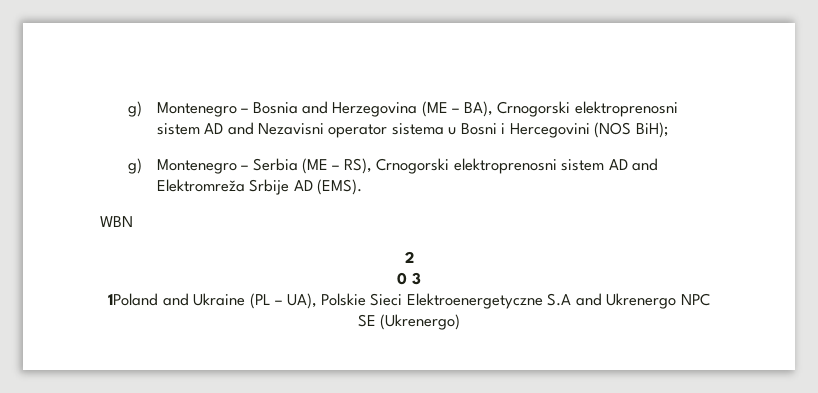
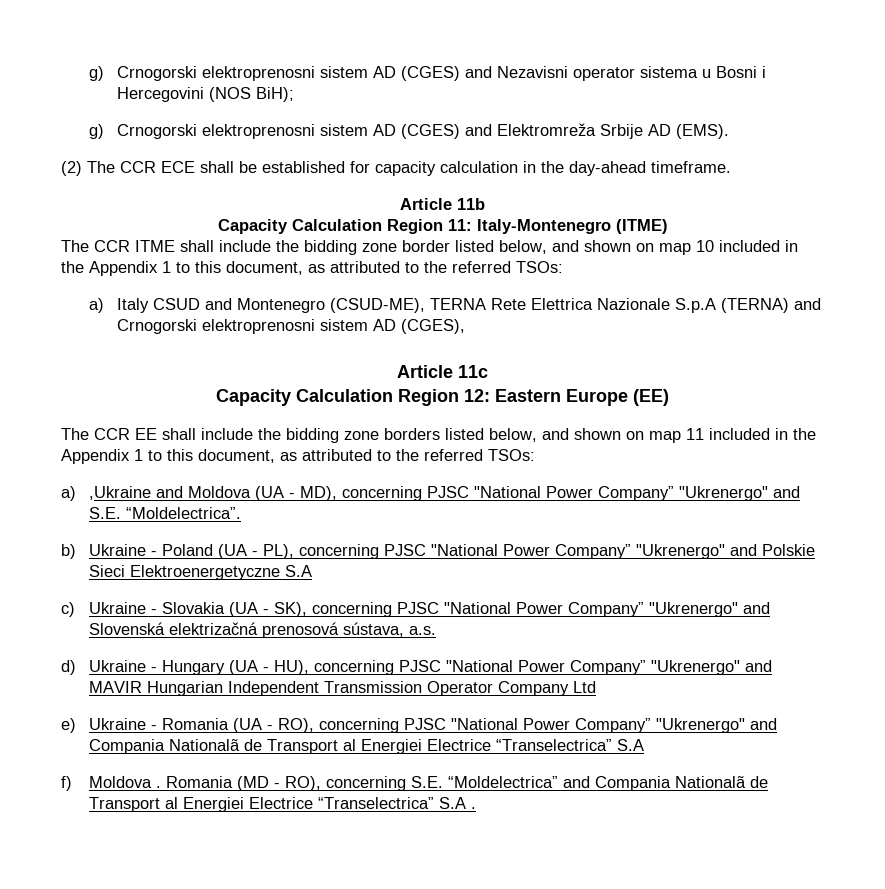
- g) Montenegro – Bosnia and Herzegovina (ME – BA), Crnogorski elektroprenosni sistem AD and Nezavisni operator sistema u Bosni i Hercegovini (NOS BiH);
+ g) Crnogorski elektroprenosni sistem AD (CGES) and Nezavisni operator sistema u Bosni i Hercegovini (NOS BiH);
- g) Montenegro – Serbia (ME – RS), Crnogorski elektroprenosni sistem AD and Elektromreža Srbije AD (EMS).
+ g) Crnogorski elektroprenosni sistem AD (CGES) and Elektromreža Srbije AD (EMS).
- WBN
- 2
- 0 3
- 1Poland and Ukraine (PL – UA), Polskie Sieci Elektroenergetyczne S.A and Ukrenergo NPC SE (Ukrenergo)
+ (2) The CCR ECE shall be established for capacity calculation in the day-ahead timeframe.
+ Article 11b
+ Capacity Calculation Region 11: Italy-Montenegro (ITME)
+ The CCR ITME shall include the bidding zone border listed below, and shown on map 10 included in the Appendix 1 to this document, as attributed to the referred TSOs:
+ a) Italy CSUD and Montenegro (CSUD-ME), TERNA Rete Elettrica Nazionale S.p.A (TERNA) and Crnogorski elektroprenosni sistem AD (CGES),
+ Article 11c
+ Capacity Calculation Region 12: Eastern Europe (EE)
+ The CCR EE shall include the bidding zone borders listed below, and shown on map 11 included in the Appendix 1 to this document, as attributed to the referred TSOs:
+ a) ,Ukraine and Moldova (UA - MD), concerning PJSC "National Power Company” "Ukrenergo" and S.E. “Moldelectrica”.
+ b) Ukraine - Poland (UA - PL), concerning PJSC "National Power Company” "Ukrenergo" and Polskie Sieci Elektroenergetyczne S.A
+ c) Ukraine - Slovakia (UA - SK), concerning PJSC "National Power Company” "Ukrenergo" and Slovenská elektrizačná prenosová sústava, a.s.
+ d) Ukraine - Hungary (UA - HU), concerning PJSC "National Power Company” "Ukrenergo" and MAVIR Hungarian Independent Transmission Operator Company Ltd
+ e) Ukraine - Romania (UA - RO), concerning PJSC "National Power Company” "Ukrenergo" and Compania Nationalã de Transport al Energiei Electrice “Transelectrica” S.A
+ f) Moldova . Romania (MD - RO), concerning S.E. “Moldelectrica” and Compania Nationalã de Transport al Energiei Electrice “Transelectrica” S.A .

